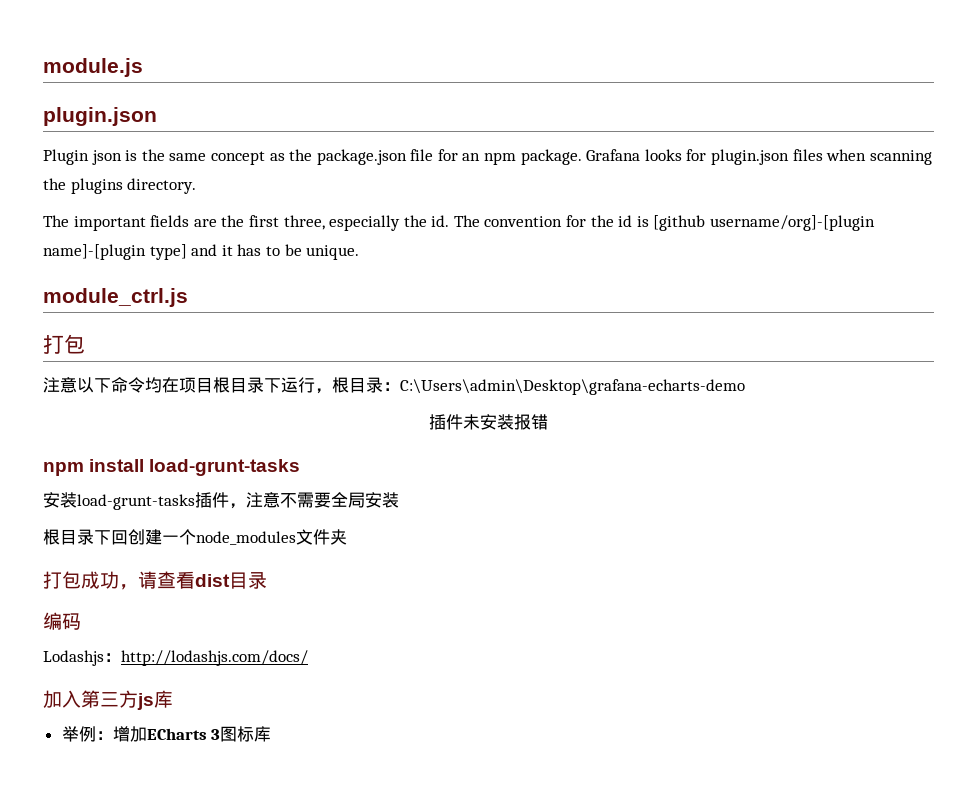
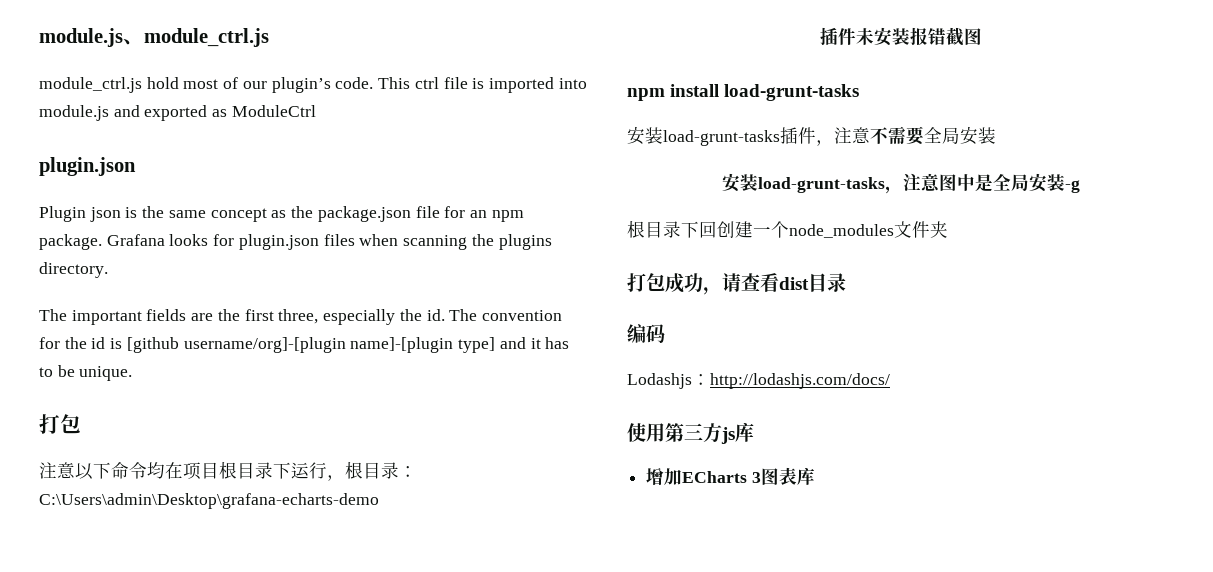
- module.js
+ module.js、module_ctrl.js
+ module_ctrl.js hold most of our plugin’s code. This ctrl file is imported into module.js and exported as ModuleCtrl
- module_ctrl.js
- 插件未安装报错
+ 插件未安装报错截图
+ 安装load-grunt-tasks，注意图中是全局安装-g
- 加入第三方js库
+ 使用第三方js库
- 举例：增加ECharts 3图标库
+ 增加ECharts 3图表库

